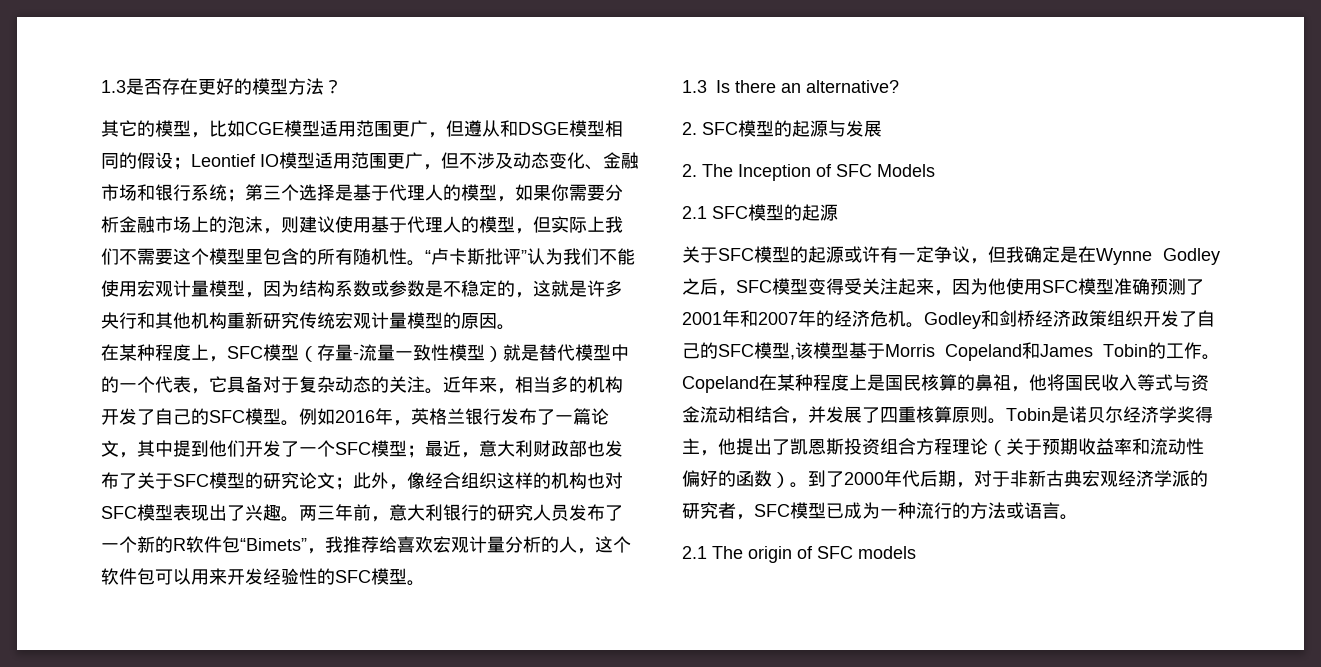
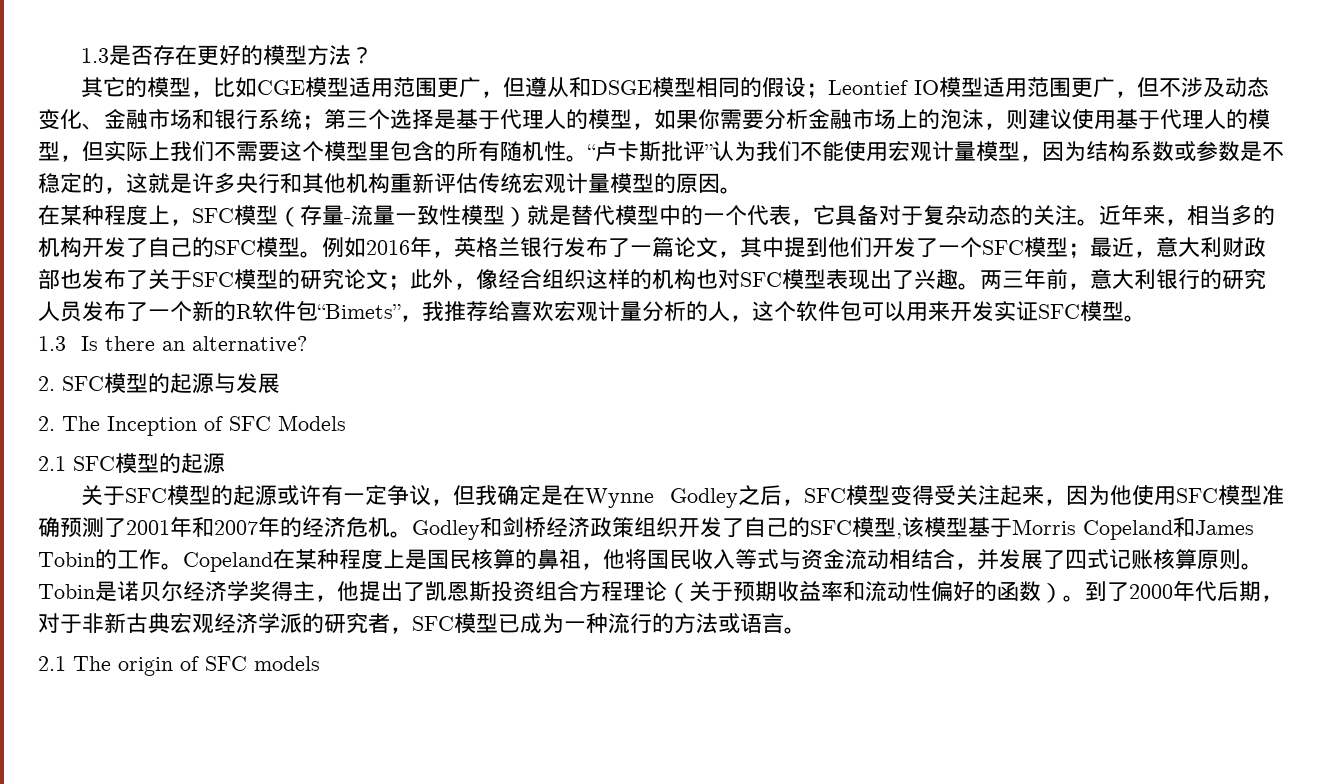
- “卢卡斯批评”认为我们不能使用宏观计量模型，因为结构系数或参数是不稳定的，这就是许多央行和其他机构重新研究传统宏观计量模型的原因。
+ “卢卡斯批评”认为我们不能使用宏观计量模型，因为结构系数或参数是不稳定的，这就是许多央行和其他机构重新评估传统宏观计量模型的原因。
- 两三年前，意大利银行的研究人员发布了一个新的R软件包“Bimets”，我推荐给喜欢宏观计量分析的人，这个软件包可以用来开发经验性的SFC模型。
+ 两三年前，意大利银行的研究人员发布了一个新的R软件包“Bimets”，我推荐给喜欢宏观计量分析的人，这个软件包可以用来开发实证SFC模型。
- Copeland在某种程度上是国民核算的鼻祖，他将国民收入等式与资金流动相结合，并发展了四重核算原则。
+ Copeland在某种程度上是国民核算的鼻祖，他将国民收入等式与资金流动相结合，并发展了四式记账核算原则。

